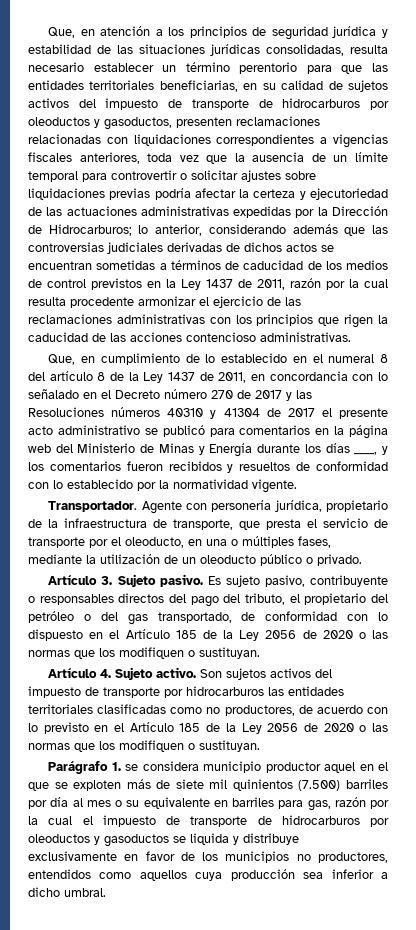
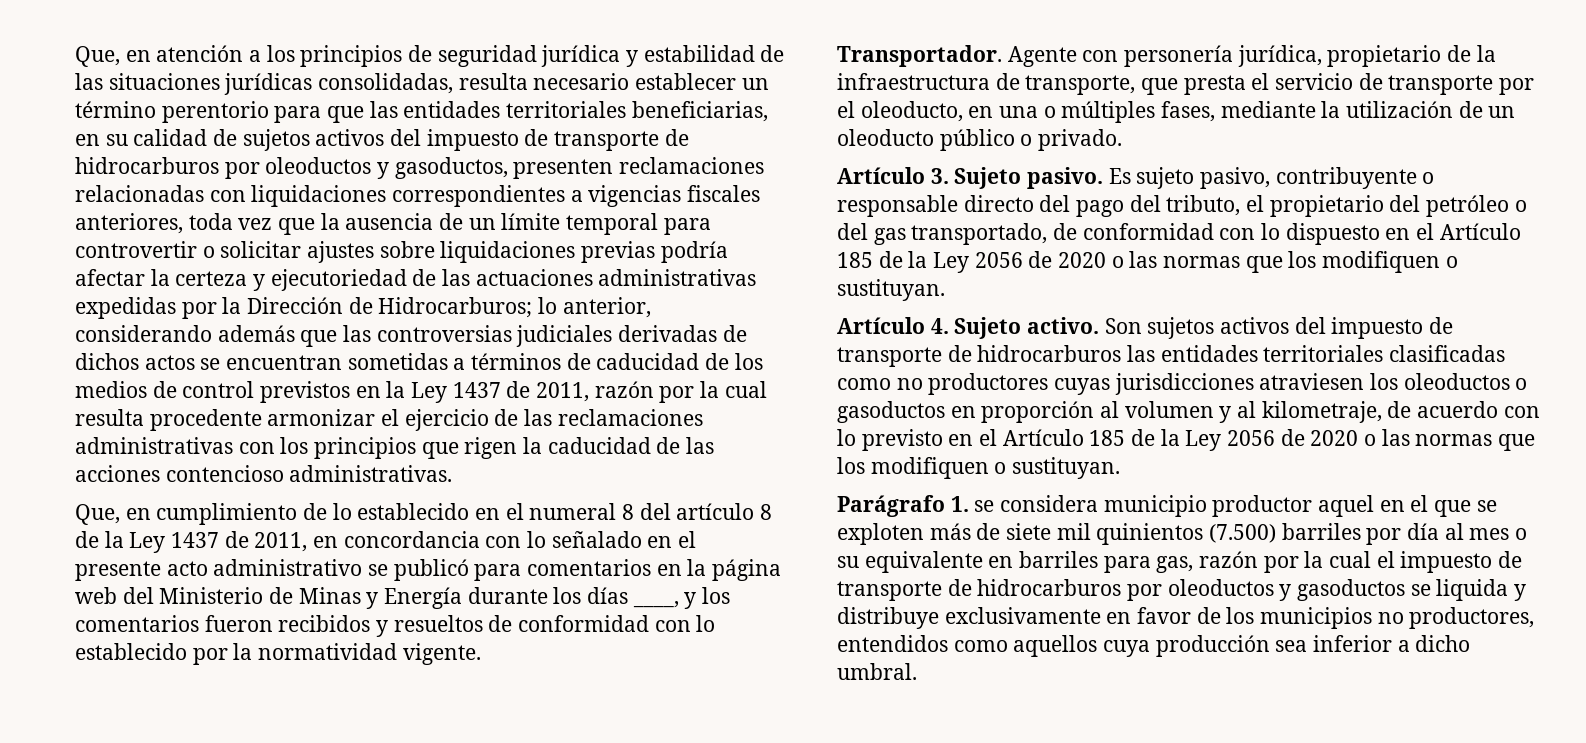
- Que, en cumplimiento de lo establecido en el numeral 8 del artículo 8 de la Ley 1437 de 2011, en concordancia con lo señalado en el Decreto número 270 de 2017 y las Resoluciones números 40310 y 41304 de 2017 el presente acto administrativo se publicó para comentarios en la página web del Ministerio de Minas y Energía durante los días ____, y los comentarios fueron recibidos y resueltos de conformidad con lo establecido por la normatividad vigente.
+ Que, en cumplimiento de lo establecido en el numeral 8 del artículo 8 de la Ley 1437 de 2011, en concordancia con lo señalado en el presente acto administrativo se publicó para comentarios en la página web del Ministerio de Minas y Energía durante los días ____, y los comentarios fueron recibidos y resueltos de conformidad con lo establecido por la normatividad vigente.
- Es sujeto pasivo, contribuyente o responsables directos del pago del tributo, el propietario del petróleo o del gas transportado, de conformidad con lo dispuesto en el Artículo 185 de la Ley 2056 de 2020 o las normas que los modifiquen o sustituyan.
+ Es sujeto pasivo, contribuyente o responsable directo del pago del tributo, el propietario del petróleo o del gas transportado, de conformidad con lo dispuesto en el Artículo 185 de la Ley 2056 de 2020 o las normas que los modifiquen o sustituyan.
- Son sujetos activos del impuesto de transporte por hidrocarburos las entidades territoriales clasificadas como no productores, de acuerdo con lo previsto en el Artículo 185 de la Ley 2056 de 2020 o las normas que los modifiquen o sustituyan.
+ Son sujetos activos del impuesto de transporte de hidrocarburos las entidades territoriales clasificadas como no productores cuyas jurisdicciones atraviesen los oleoductos o gasoductos en proporción al volumen y al kilometraje, de acuerdo con lo previsto en el Artículo 185 de la Ley 2056 de 2020 o las normas que los modifiquen o sustituyan.

